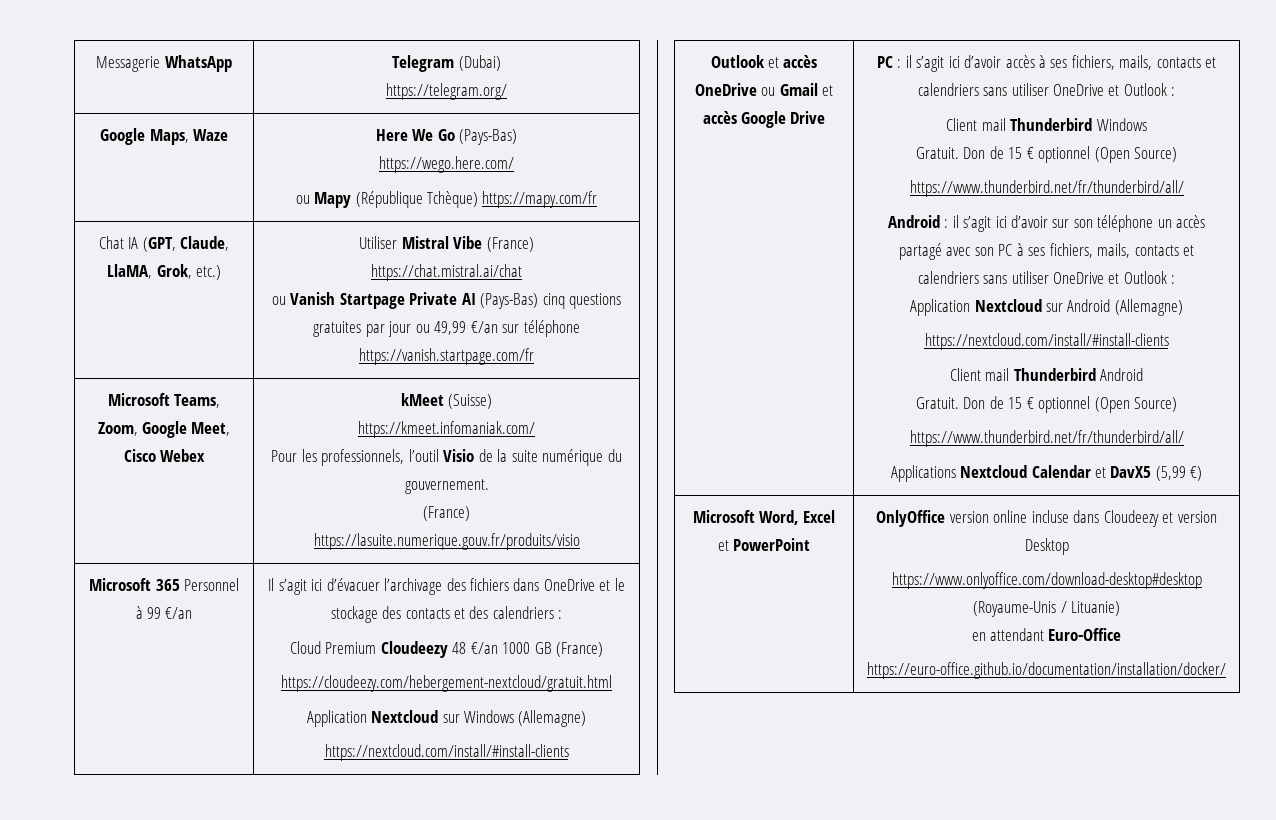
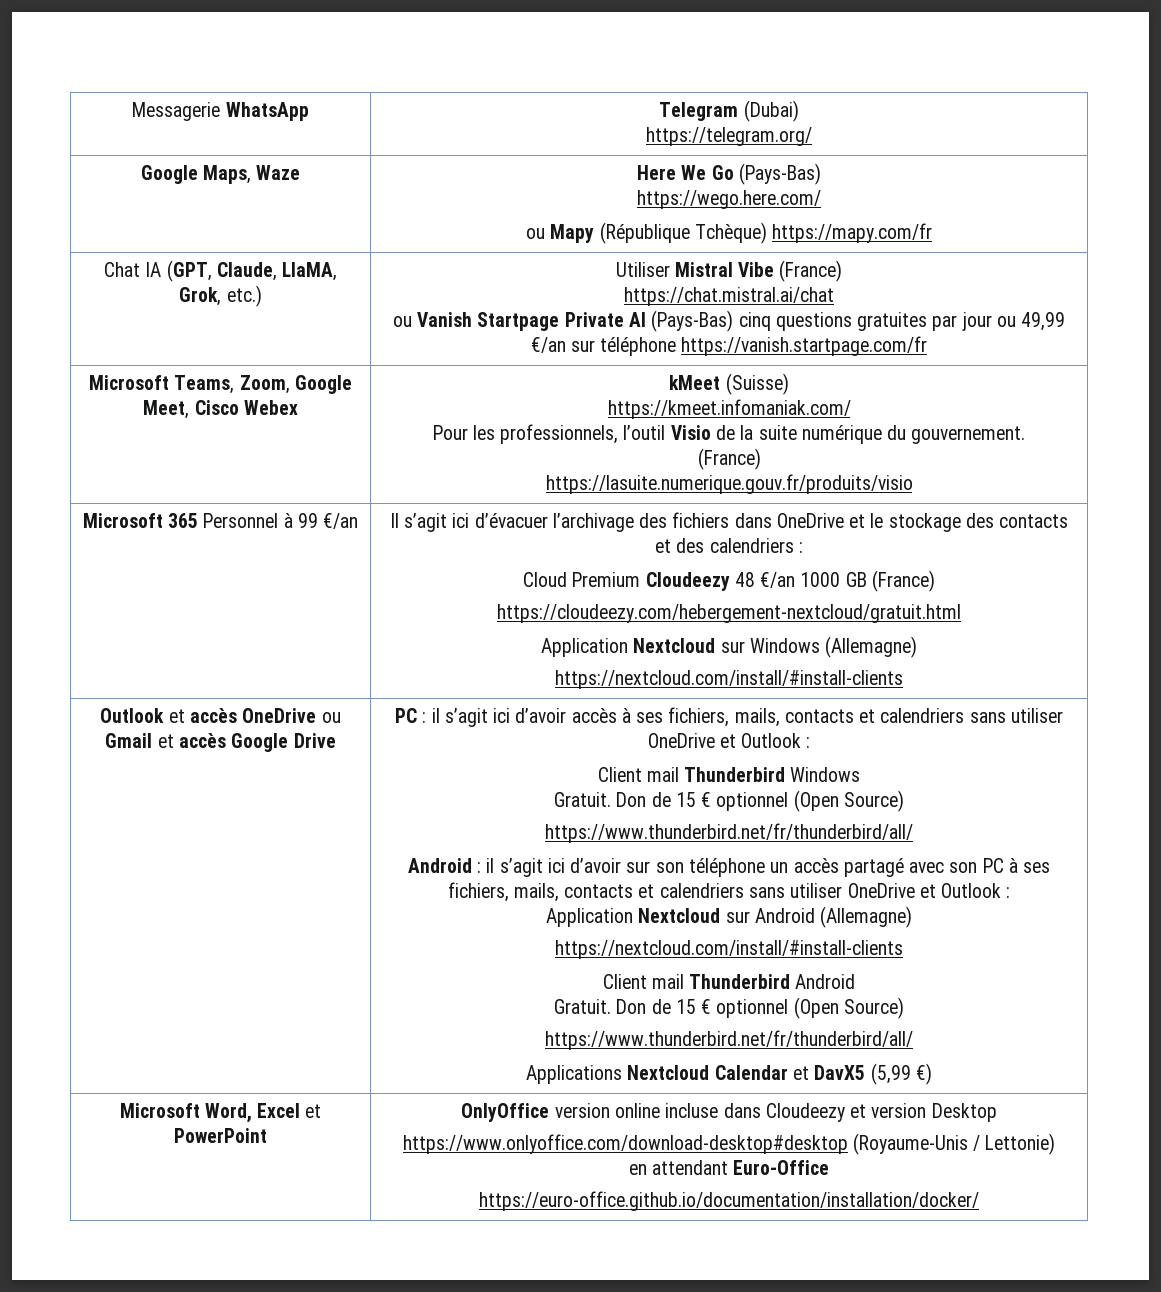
  Microsoft Word, Excel et PowerPoint | OnlyOffice version online incluse dans Cloudeezy et version Desktop
- https://www.onlyoffice.com/download-desktop#desktop (Royaume-Unis / Lituanie)
+ https://www.onlyoffice.com/download-desktop#desktop (Royaume-Unis / Lettonie)

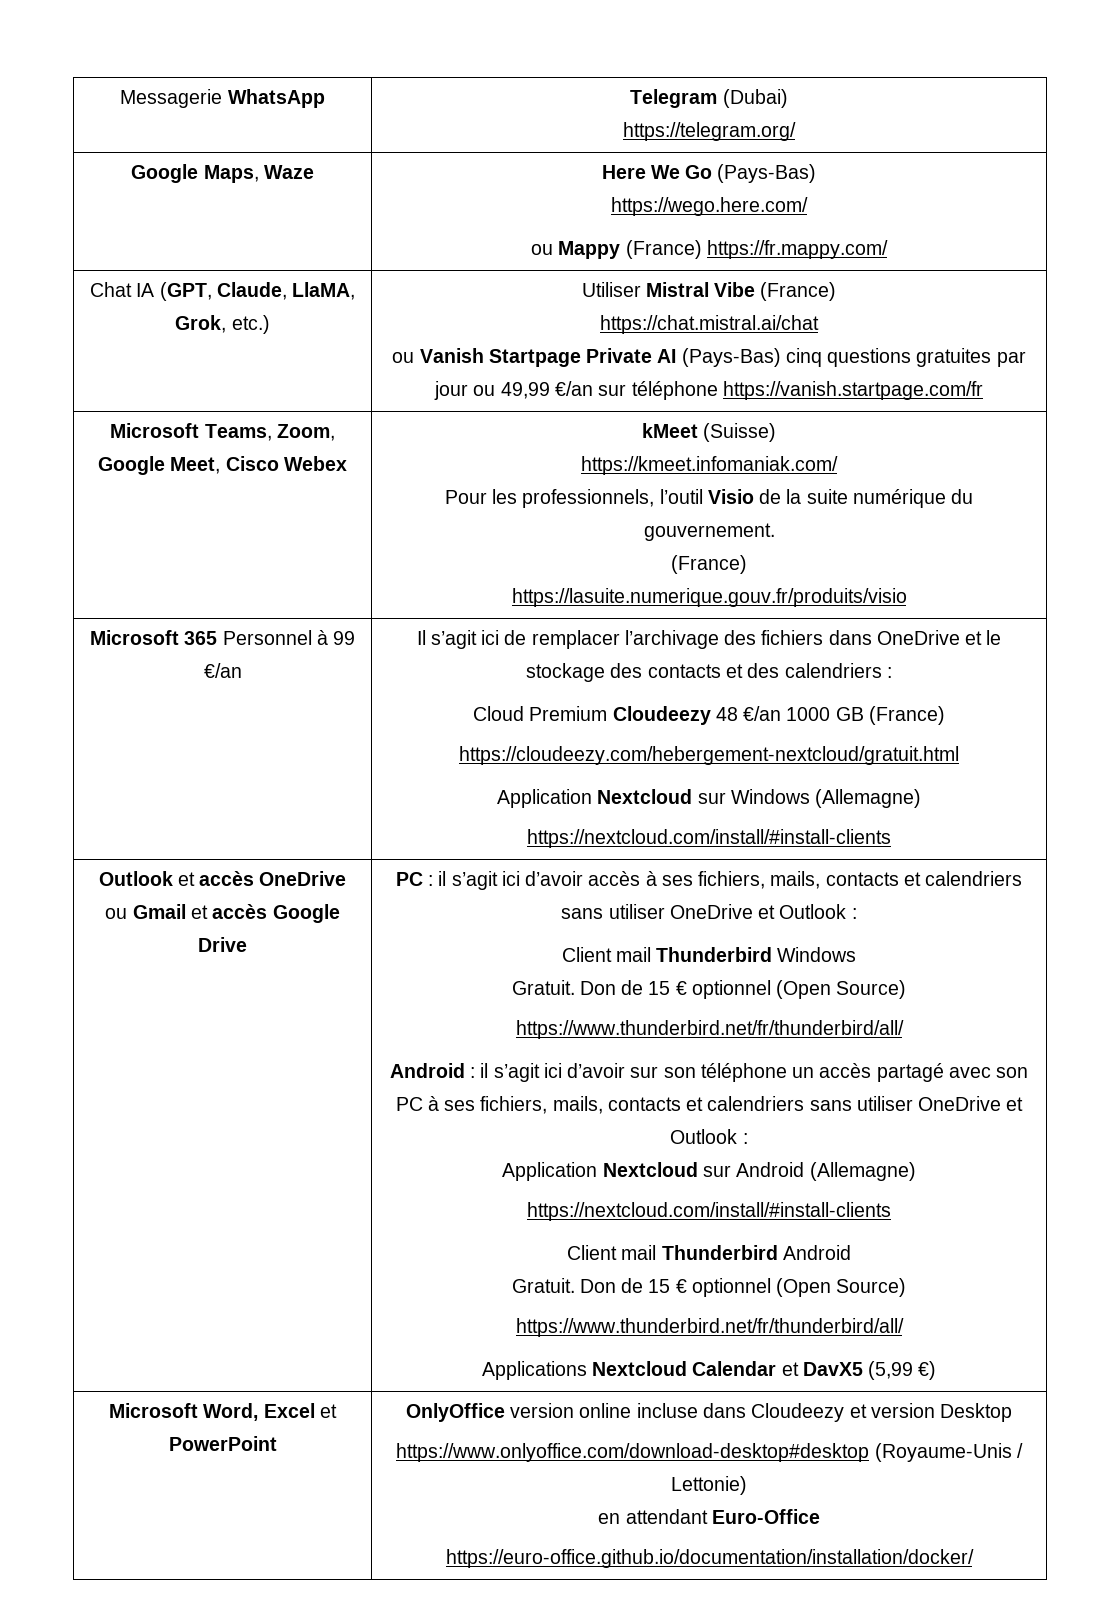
  Google Maps, Waze | Here We Go (Pays-Bas)
  https://wego.here.com/
- ou Mapy (République Tchèque) https://mapy.com/fr
+ ou Mappy (France) https://fr.mappy.com/
- Microsoft 365 Personnel à 99 €/an | Il s’agit ici d’évacuer l’archivage des fichiers dans OneDrive et le stockage des contacts et des calendriers :
+ Microsoft 365 Personnel à 99 €/an | Il s’agit ici de remplacer l’archivage des fichiers dans OneDrive et le stockage des contacts et des calendriers :

